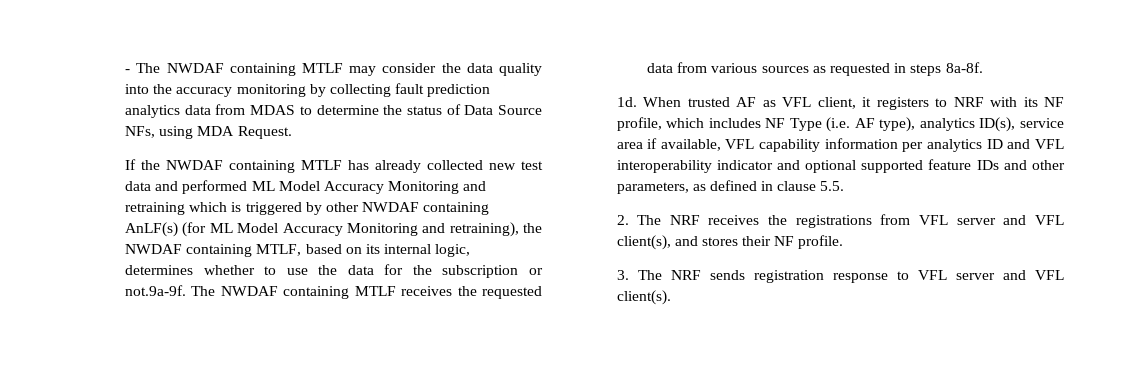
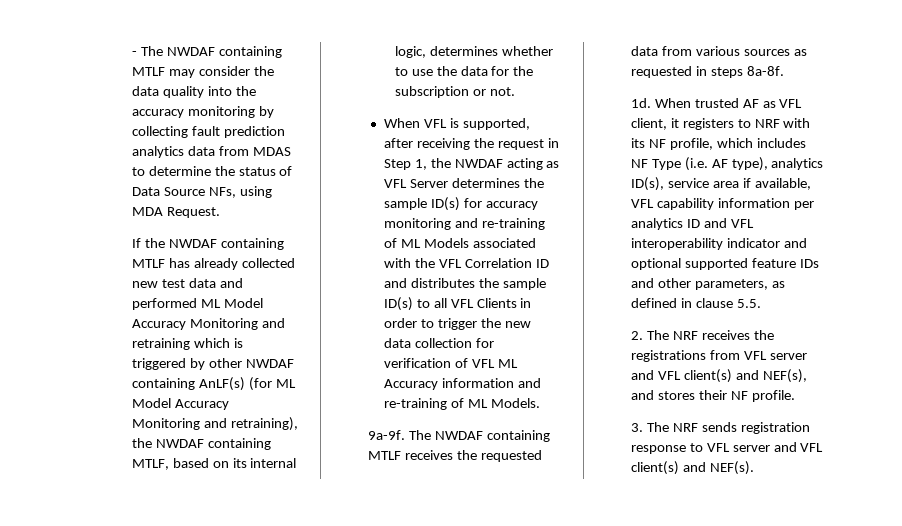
- If the NWDAF containing MTLF has already collected new test data and performed ML Model Accuracy Monitoring and retraining which is triggered by other NWDAF containing AnLF(s) (for ML Model Accuracy Monitoring and retraining), the NWDAF containing MTLF, based on its internal logic, determines whether to use the data for the subscription or not.9a-9f. The NWDAF containing MTLF receives the requested data from various sources as requested in steps 8a-8f.
+ If the NWDAF containing MTLF has already collected new test data and performed ML Model Accuracy Monitoring and retraining which is triggered by other NWDAF containing AnLF(s) (for ML Model Accuracy Monitoring and retraining), the NWDAF containing MTLF, based on its internal logic, determines whether to use the data for the subscription or not.
+ When VFL is supported, after receiving the request in Step 1, the NWDAF acting as VFL Server determines the sample ID(s) for accuracy monitoring and re-training of ML Models associated with the VFL Correlation ID and distributes the sample ID(s) to all VFL Clients in order to trigger the new data collection for verification of VFL ML Accuracy information and re-training of ML Models.
+ 9a-9f. The NWDAF containing MTLF receives the requested data from various sources as requested in steps 8a-8f.
- 2. The NRF receives the registrations from VFL server and VFL client(s), and stores their NF profile.
+ 2. The NRF receives the registrations from VFL server and VFL client(s) and NEF(s), and stores their NF profile.
- 3. The NRF sends registration response to VFL server and VFL client(s).
+ 3. The NRF sends registration response to VFL server and VFL client(s) and NEF(s).

